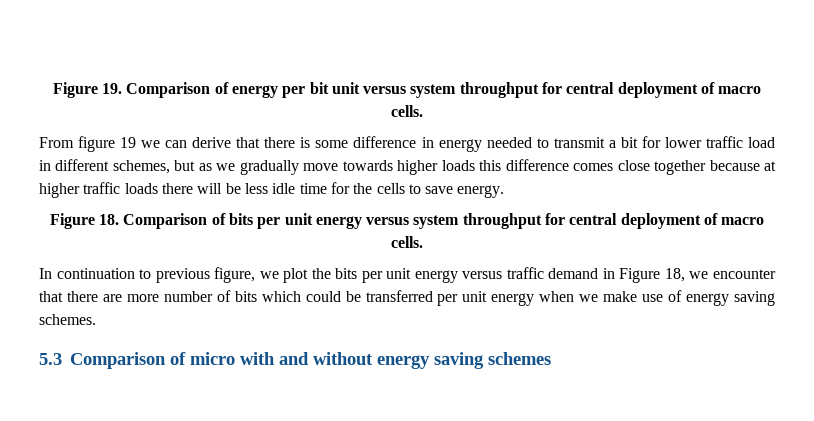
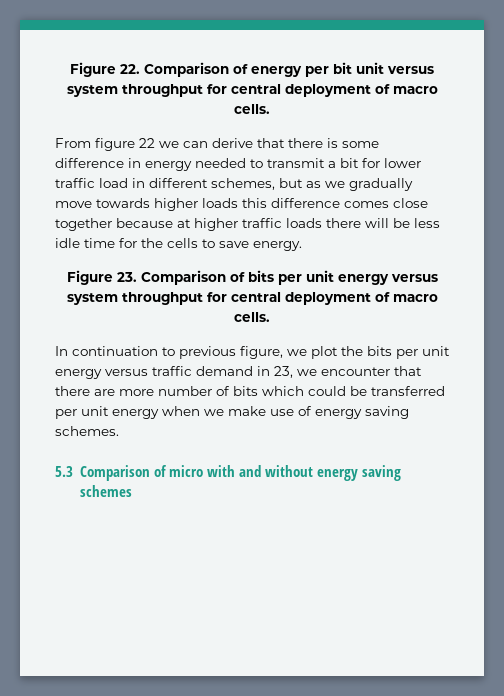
- Figure 19. Comparison of energy per bit unit versus system throughput for central deployment of macro cells.
+ Figure 22. Comparison of energy per bit unit versus system throughput for central deployment of macro cells.
- From figure 19 we can derive that there is some difference in energy needed to transmit a bit for lower traffic load in different schemes, but as we gradually move towards higher loads this difference comes close together because at higher traffic loads there will be less idle time for the cells to save energy.
+ From figure 22 we can derive that there is some difference in energy needed to transmit a bit for lower traffic load in different schemes, but as we gradually move towards higher loads this difference comes close together because at higher traffic loads there will be less idle time for the cells to save energy.
- Figure 18. Comparison of bits per unit energy versus system throughput for central deployment of macro cells.
+ Figure 23. Comparison of bits per unit energy versus system throughput for central deployment of macro cells.
- In continuation to previous figure, we plot the bits per unit energy versus traffic demand in Figure 18, we encounter that there are more number of bits which could be transferred per unit energy when we make use of energy saving schemes.
+ In continuation to previous figure, we plot the bits per unit energy versus traffic demand in 23, we encounter that there are more number of bits which could be transferred per unit energy when we make use of energy saving schemes.

